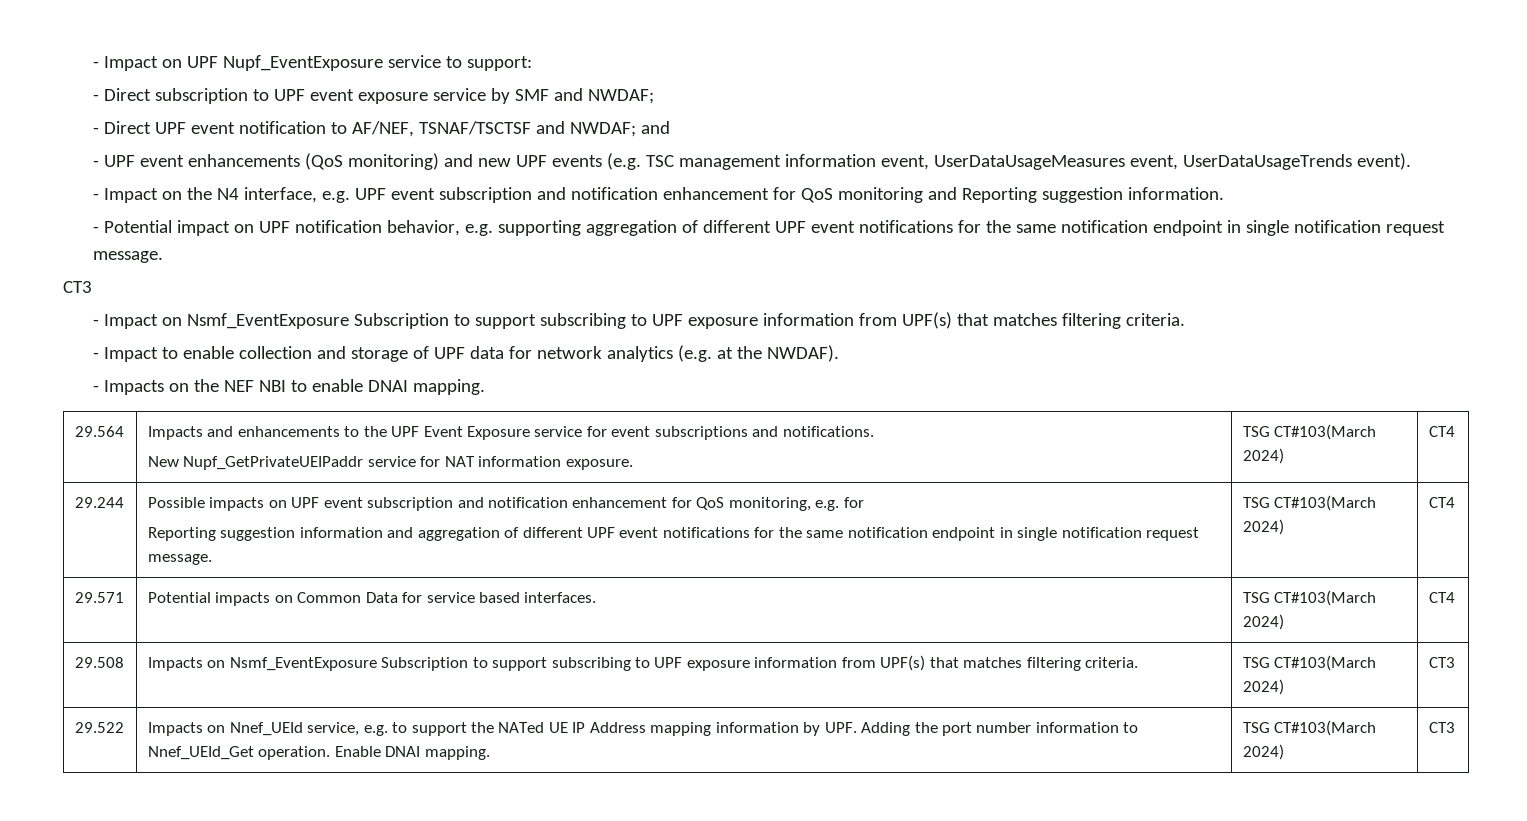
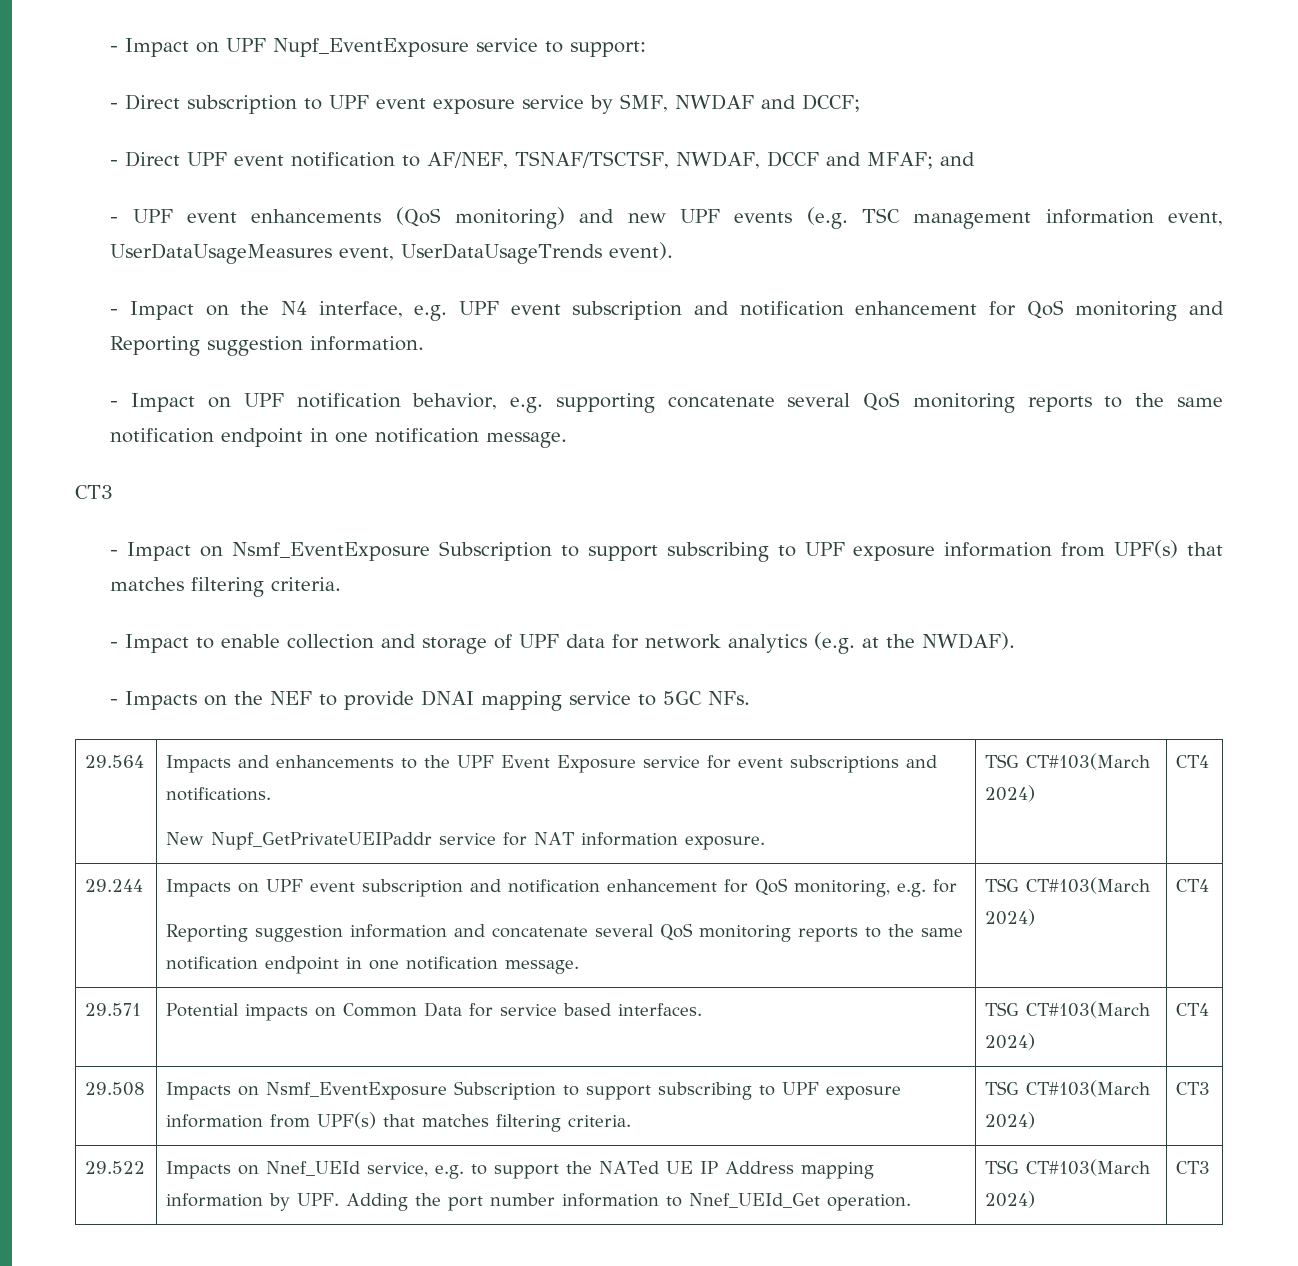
- - Direct subscription to UPF event exposure service by SMF and NWDAF;
+ - Direct subscription to UPF event exposure service by SMF, NWDAF and DCCF;
- - Direct UPF event notification to AF/NEF, TSNAF/TSCTSF and NWDAF; and
+ - Direct UPF event notification to AF/NEF, TSNAF/TSCTSF, NWDAF, DCCF and MFAF; and
- - Potential impact on UPF notification behavior, e.g. supporting aggregation of different UPF event notifications for the same notification endpoint in single notification request message.
+ - Impact on UPF notification behavior, e.g. supporting concatenate several QoS monitoring reports to the same notification endpoint in one notification message.
- - Impacts on the NEF NBI to enable DNAI mapping.
+ - Impacts on the NEF to provide DNAI mapping service to 5GC NFs.
- 29.244 | Possible impacts on UPF event subscription and notification enhancement for QoS monitoring, e.g. for
- Reporting suggestion information and aggregation of different UPF event notifications for the same notification endpoint in single notification request message. | TSG CT#103(March 2024) | CT4
+ 29.244 | Impacts on UPF event subscription and notification enhancement for QoS monitoring, e.g. for
+ Reporting suggestion information and concatenate several QoS monitoring reports to the same notification endpoint in one notification message. | TSG CT#103(March 2024) | CT4
- 29.522 | Impacts on Nnef_UEId service, e.g. to support the NATed UE IP Address mapping information by UPF. Adding the port number information to Nnef_UEId_Get operation. Enable DNAI mapping. | TSG CT#103(March 2024) | CT3
+ 29.522 | Impacts on Nnef_UEId service, e.g. to support the NATed UE IP Address mapping information by UPF. Adding the port number information to Nnef_UEId_Get operation. | TSG CT#103(March 2024) | CT3

